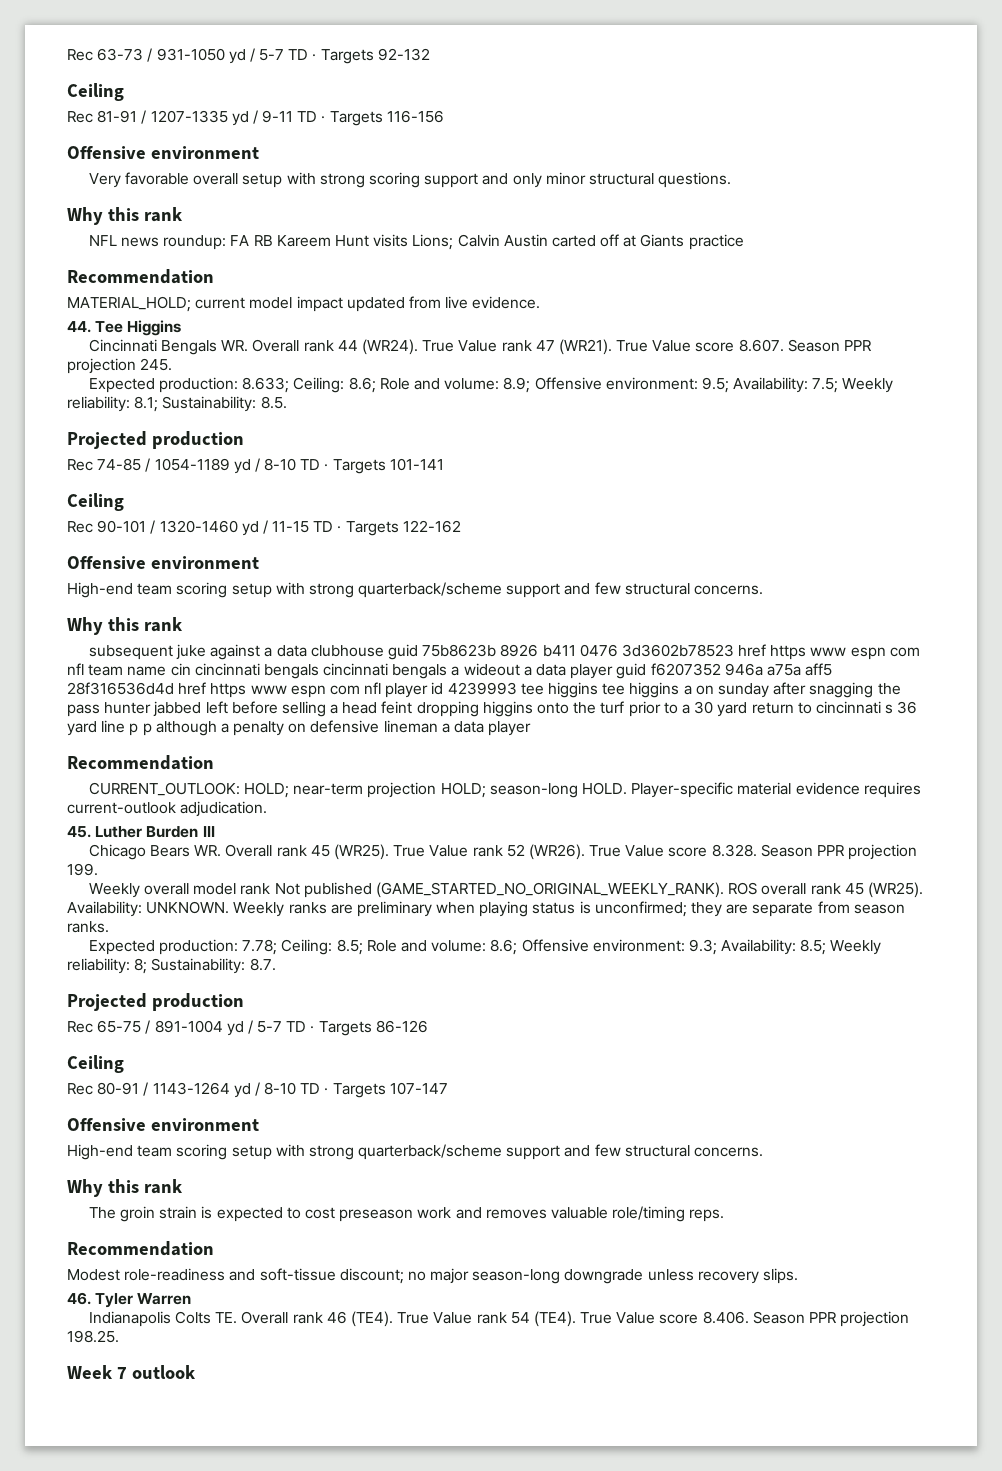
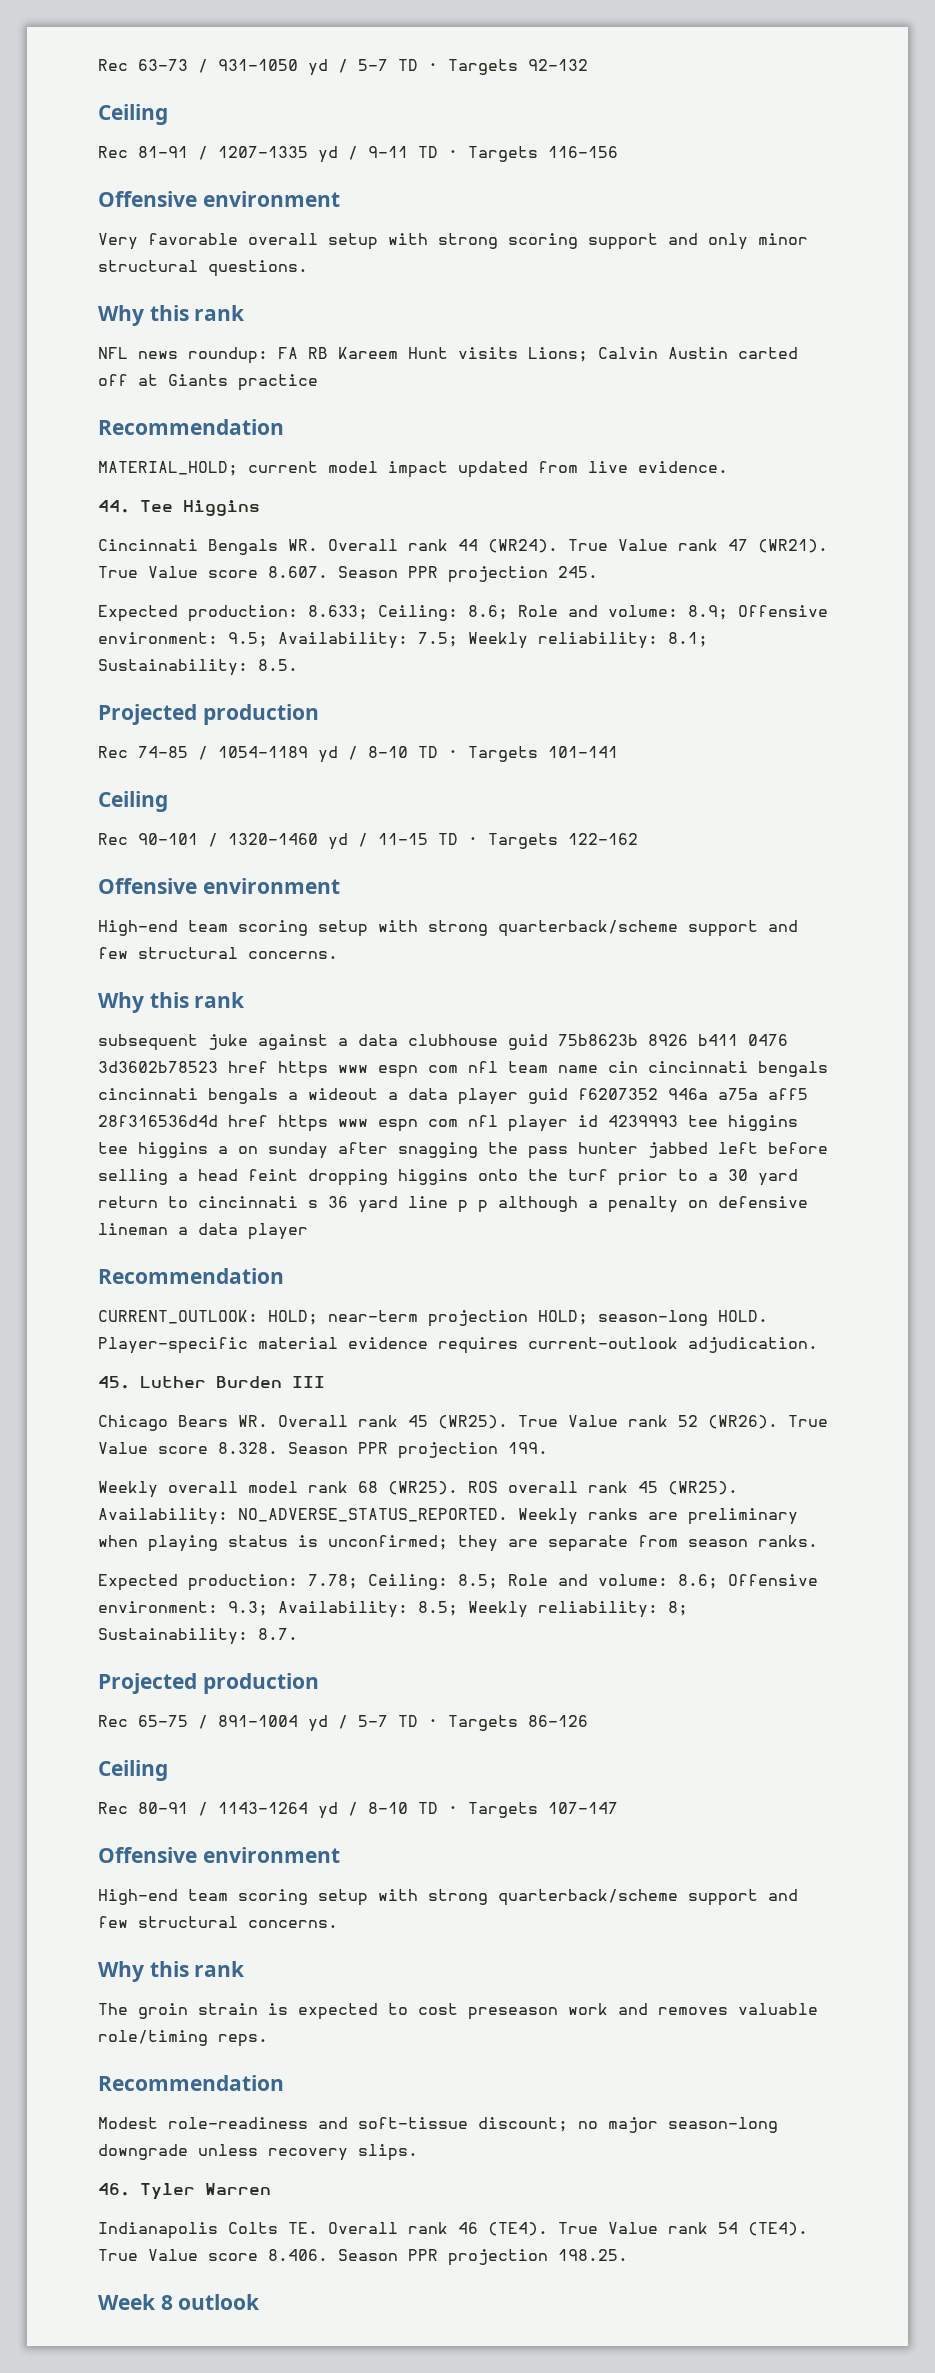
- Weekly overall model rank Not published (GAME_STARTED_NO_ORIGINAL_WEEKLY_RANK).
+ Weekly overall model rank 68 (WR25).
- Availability: UNKNOWN.
+ Availability: NO_ADVERSE_STATUS_REPORTED.
- Week 7 outlook
+ Week 8 outlook

